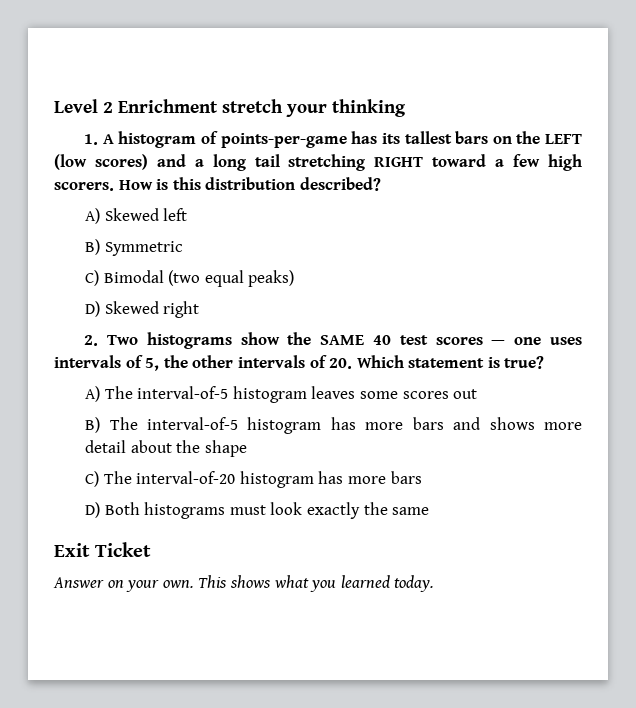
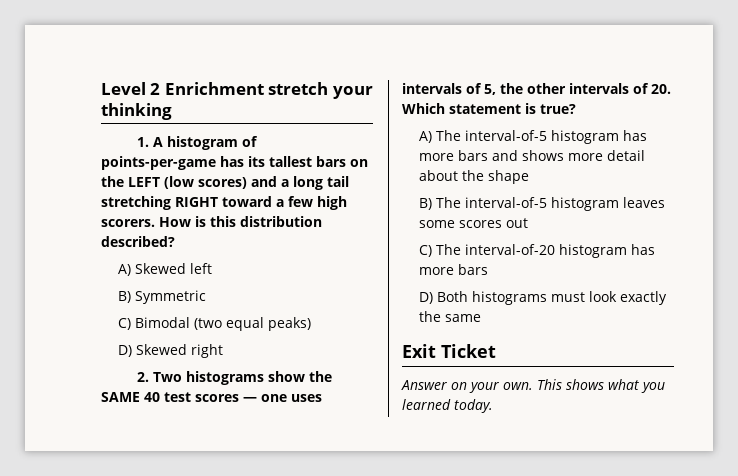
- A) The interval-of-5 histogram leaves some scores out
- B) The interval-of-5 histogram has more bars and shows more detail about the shape
+ A) The interval-of-5 histogram has more bars and shows more detail about the shape
+ B) The interval-of-5 histogram leaves some scores out

